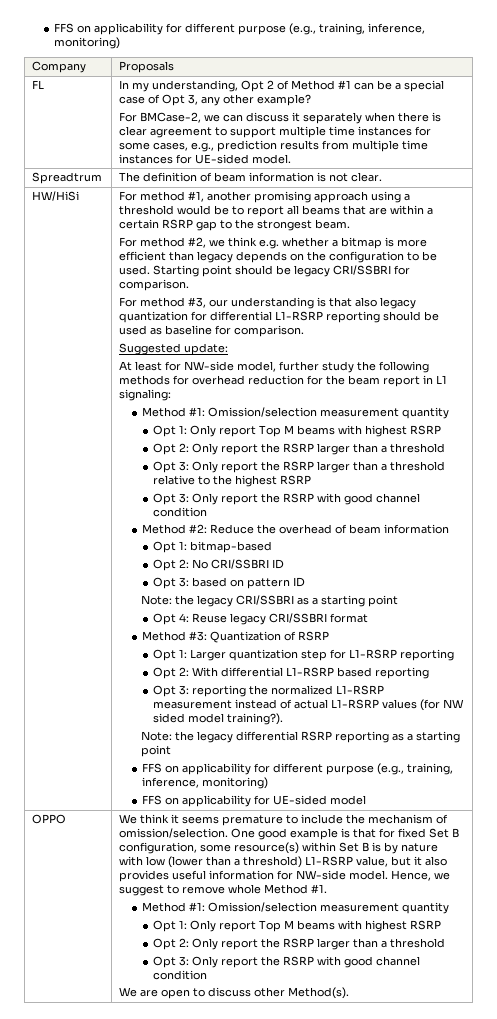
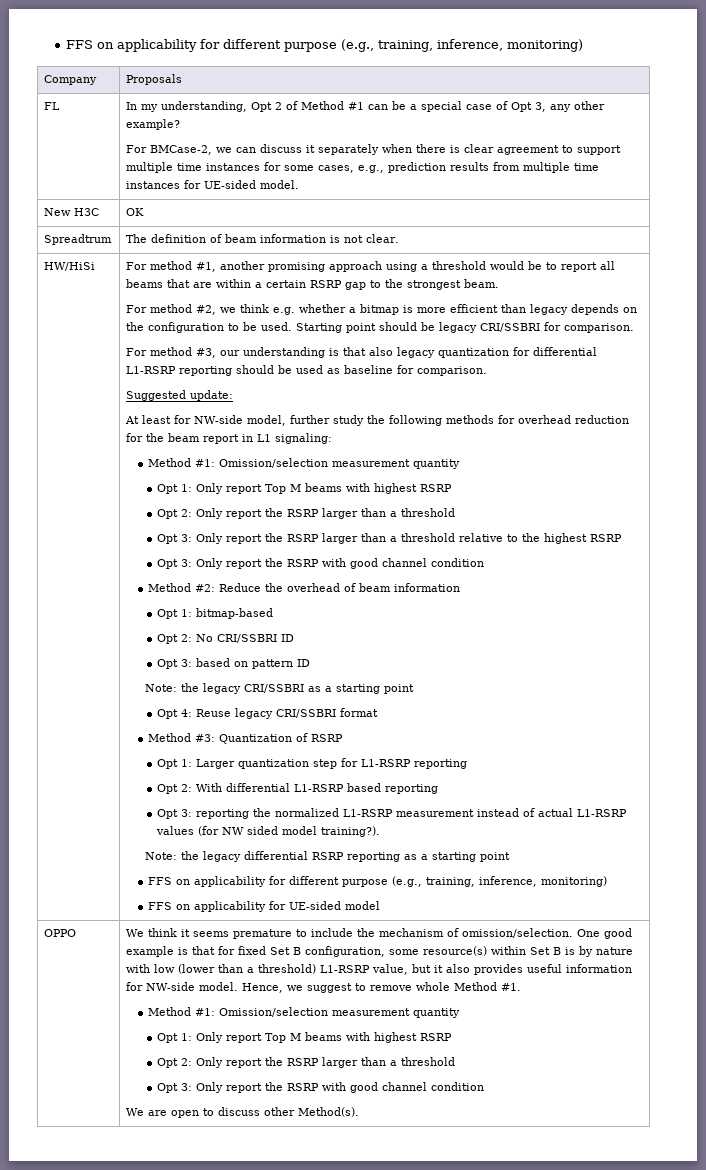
+ New H3C | OK

